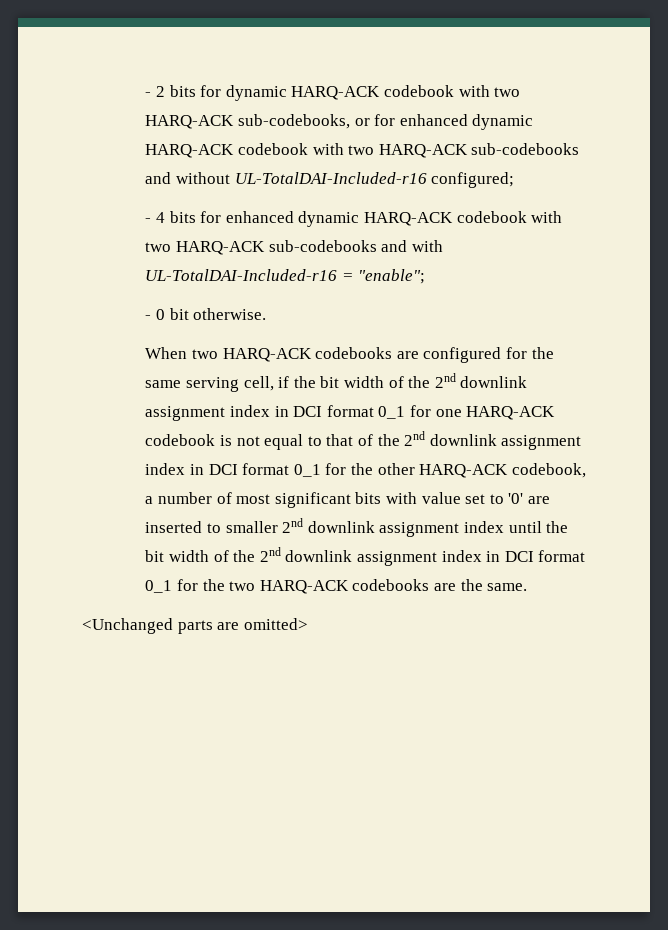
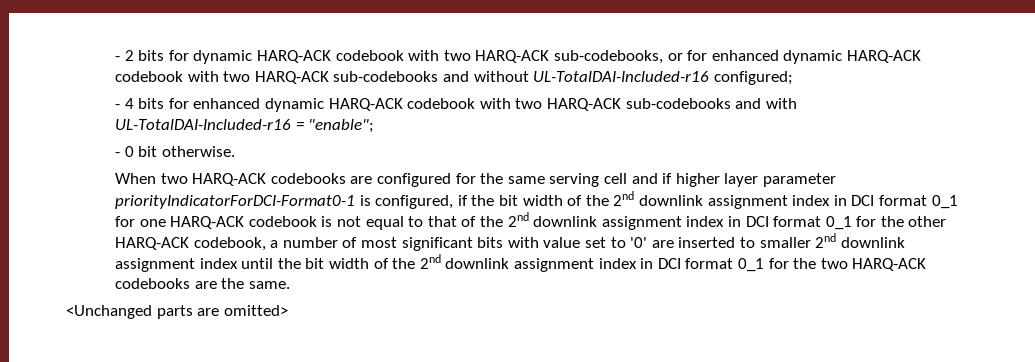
- When two HARQ-ACK codebooks are configured for the same serving cell, if the bit width of the 2nd downlink assignment index in DCI format 0_1 for one HARQ-ACK codebook is not equal to that of the 2nd downlink assignment index in DCI format 0_1 for the other HARQ-ACK codebook, a number of most significant bits with value set to '0' are inserted to smaller 2nd downlink assignment index until the bit width of the 2nd downlink assignment index in DCI format 0_1 for the two HARQ-ACK codebooks are the same.
+ When two HARQ-ACK codebooks are configured for the same serving cell and if higher layer parameter priorityIndicatorForDCI-Format0-1 is configured, if the bit width of the 2nd downlink assignment index in DCI format 0_1 for one HARQ-ACK codebook is not equal to that of the 2nd downlink assignment index in DCI format 0_1 for the other HARQ-ACK codebook, a number of most significant bits with value set to '0' are inserted to smaller 2nd downlink assignment index until the bit width of the 2nd downlink assignment index in DCI format 0_1 for the two HARQ-ACK codebooks are the same.

